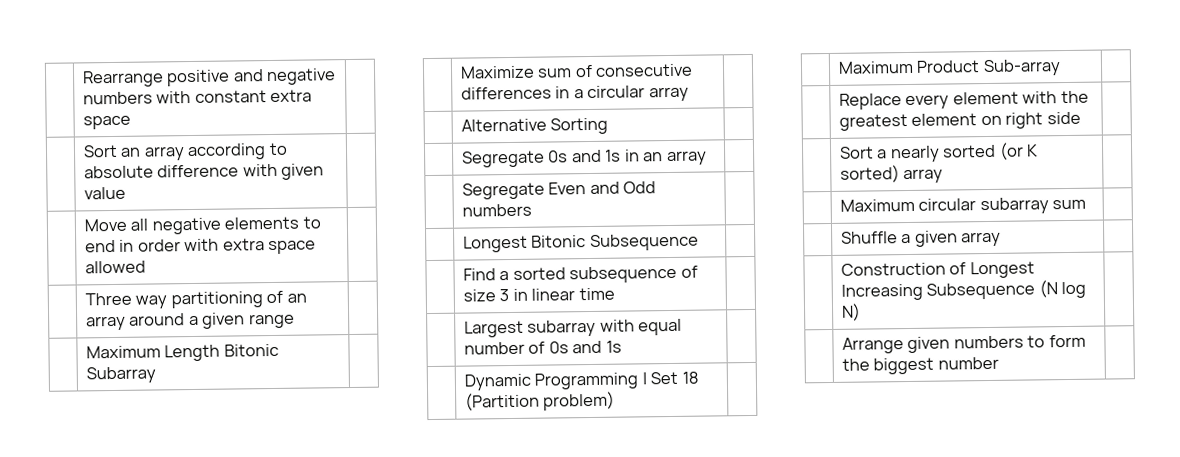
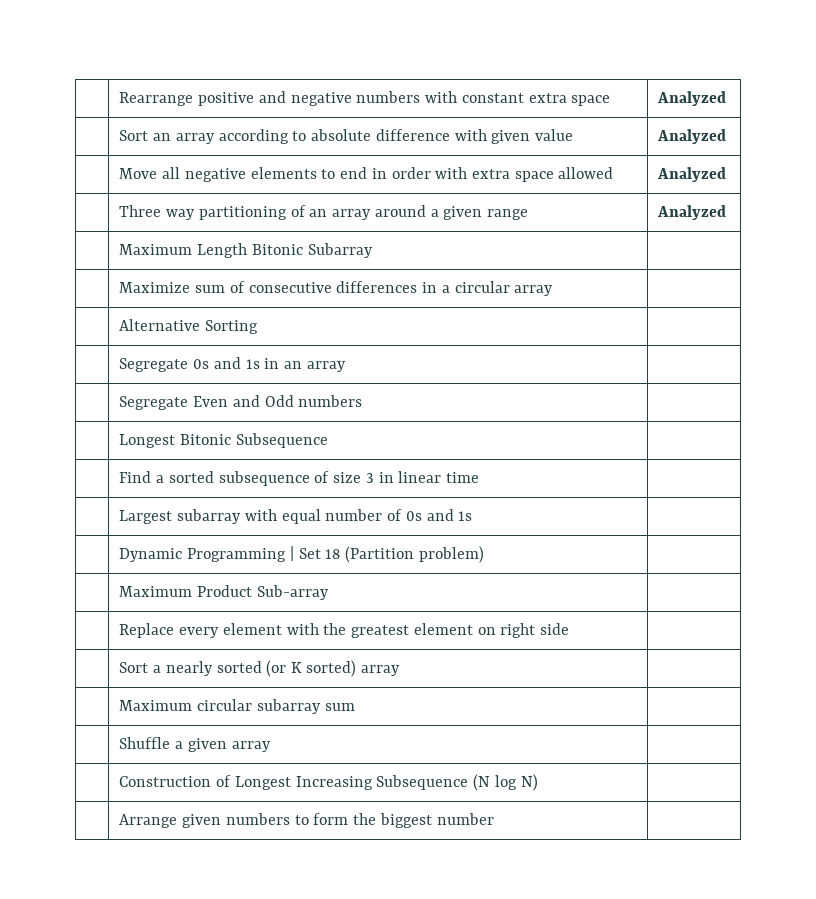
- | Rearrange positive and negative numbers with constant extra space |
+ | Rearrange positive and negative numbers with constant extra space | Analyzed
- | Sort an array according to absolute difference with given value |
+ | Sort an array according to absolute difference with given value | Analyzed
- | Move all negative elements to end in order with extra space allowed |
+ | Move all negative elements to end in order with extra space allowed | Analyzed
- | Three way partitioning of an array around a given range |
+ | Three way partitioning of an array around a given range | Analyzed

